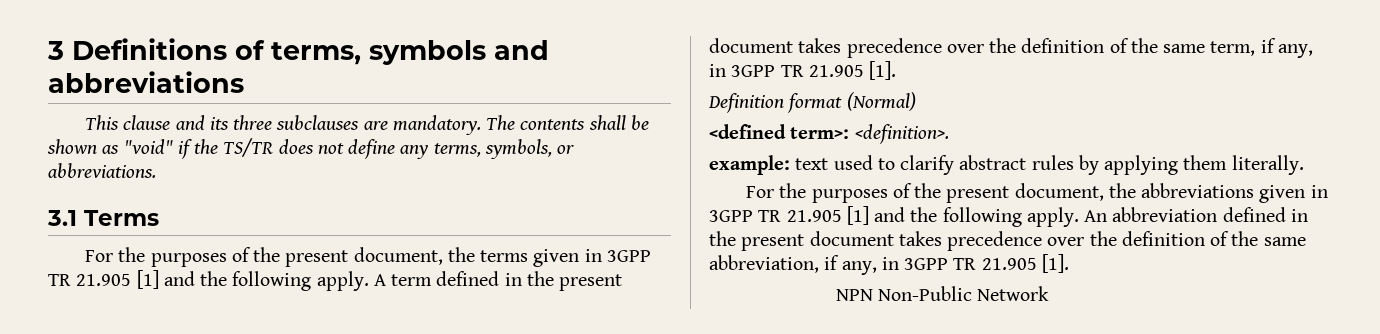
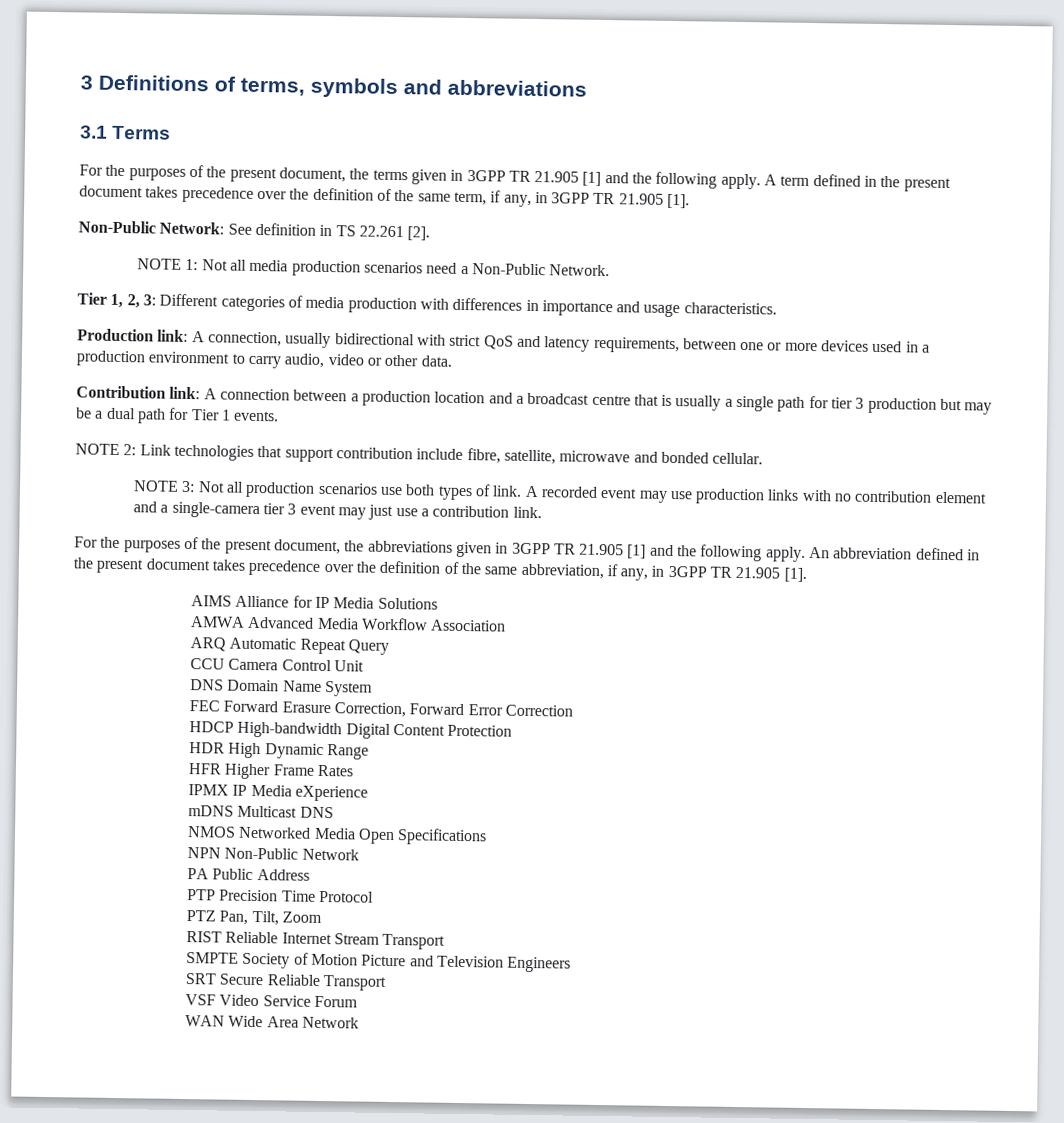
- This clause and its three subclauses are mandatory. The contents shall be shown as "void" if the TS/TR does not define any terms, symbols, or abbreviations.
- Definition format (Normal)
- <defined term>: <definition>.
- example: text used to clarify abstract rules by applying them literally.
+ Non-Public Network: See definition in TS 22.261 [2].
+ NOTE 1: Not all media production scenarios need a Non-Public Network.
+ Tier 1, 2, 3: Different categories of media production with differences in importance and usage characteristics.
+ Production link: A connection, usually bidirectional with strict QoS and latency requirements, between one or more devices used in a production environment to carry audio, video or other data.
+ Contribution link: A connection between a production location and a broadcast centre that is usually a single path for tier 3 production but may be a dual path for Tier 1 events.
+ NOTE 2: Link technologies that support contribution include fibre, satellite, microwave and bonded cellular.
+ NOTE 3: Not all production scenarios use both types of link. A recorded event may use production links with no contribution element and a single-camera tier 3 event may just use a contribution link.
+ AIMS Alliance for IP Media Solutions
+ AMWA Advanced Media Workflow Association
+ ARQ Automatic Repeat Query
+ CCU Camera Control Unit
+ DNS Domain Name System
+ FEC Forward Erasure Correction, Forward Error Correction
+ HDCP High-bandwidth Digital Content Protection
+ HDR High Dynamic Range
+ HFR Higher Frame Rates
+ IPMX IP Media eXperience
+ mDNS Multicast DNS
+ NMOS Networked Media Open Specifications
  NPN Non-Public Network
+ PA Public Address
+ PTP Precision Time Protocol
+ PTZ Pan, Tilt, Zoom
+ RIST Reliable Internet Stream Transport
+ SMPTE Society of Motion Picture and Television Engineers
+ SRT Secure Reliable Transport
+ VSF Video Service Forum
+ WAN Wide Area Network

